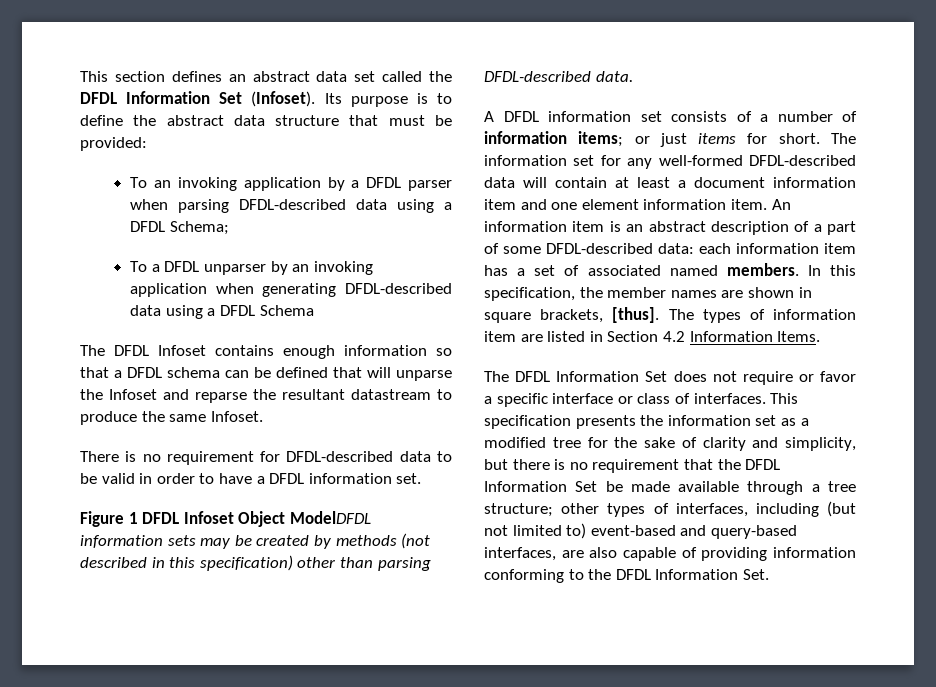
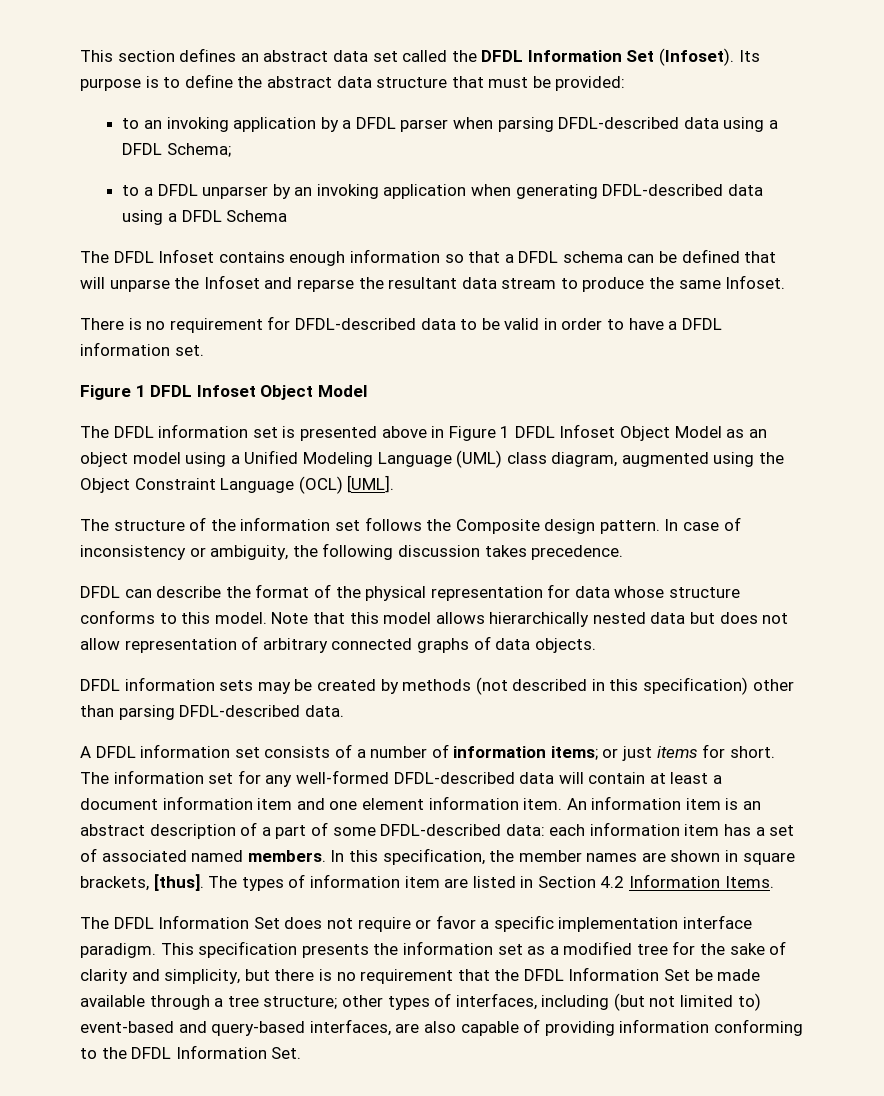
- To an invoking application by a DFDL parser when parsing DFDL-described data using a DFDL Schema;
+ to an invoking application by a DFDL parser when parsing DFDL-described data using a DFDL Schema;
- To a DFDL unparser by an invoking application when generating DFDL-described data using a DFDL Schema
+ to a DFDL unparser by an invoking application when generating DFDL-described data using a DFDL Schema
- The DFDL Infoset contains enough information so that a DFDL schema can be defined that will unparse the Infoset and reparse the resultant datastream to produce the same Infoset.
+ The DFDL Infoset contains enough information so that a DFDL schema can be defined that will unparse the Infoset and reparse the resultant data stream to produce the same Infoset.
  There is no requirement for DFDL-described data to be valid in order to have a DFDL information set.
- Figure 1 DFDL Infoset Object ModelDFDL information sets may be created by methods (not described in this specification) other than parsing DFDL-described data.
+ Figure 1 DFDL Infoset Object Model
+ The DFDL information set is presented above in Figure 1 DFDL Infoset Object Model as an object model using a Unified Modeling Language (UML) class diagram, augmented using the Object Constraint Language (OCL) [UML].
+ The structure of the information set follows the Composite design pattern. In case of inconsistency or ambiguity, the following discussion takes precedence.
+ DFDL can describe the format of the physical representation for data whose structure conforms to this model. Note that this model allows hierarchically nested data but does not allow representation of arbitrary connected graphs of data objects.
+ DFDL information sets may be created by methods (not described in this specification) other than parsing DFDL-described data.
- The DFDL Information Set does not require or favor a specific interface or class of interfaces.
+ The DFDL Information Set does not require or favor a specific implementation interface paradigm.

